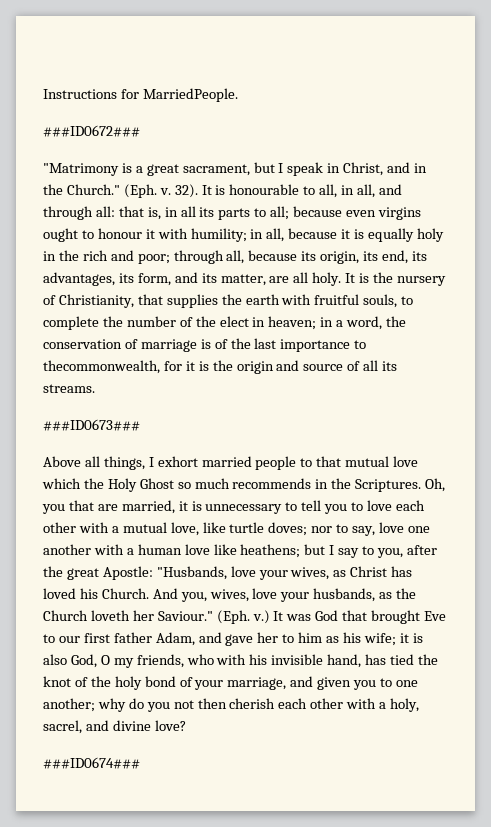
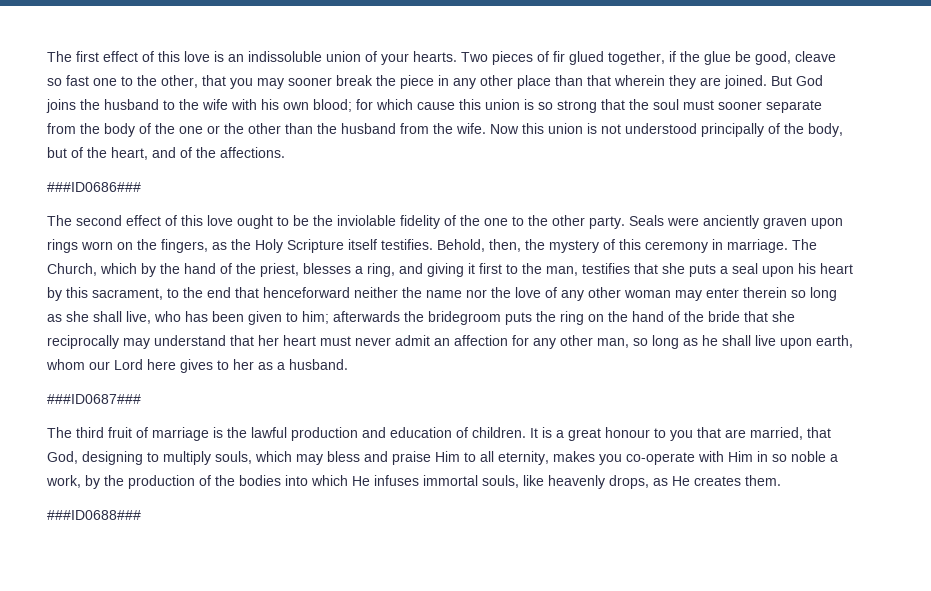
- Instructions for MarriedPeople.
- ###ID0672###
- "Matrimony is a great sacrament, but I speak in Christ, and in the Church." (Eph. v. 32). It is honourable to all, in all, and through all: that is, in all its parts to all; because even virgins ought to honour it with humility; in all, because it is equally holy in the rich and poor; through all, because its origin, its end, its advantages, its form, and its matter, are all holy. It is the nursery of Christianity, that supplies the earth with fruitful souls, to complete the number of the elect in heaven; in a word, the conservation of marriage is of the last importance to thecommonwealth, for it is the origin and source of all its streams.
- ###ID0673###
- Above all things, I exhort married people to that mutual love which the Holy Ghost so much recommends in the Scriptures. Oh, you that are married, it is unnecessary to tell you to love each other with a mutual love, like turtle doves; nor to say, love one another with a human love like heathens; but I say to you, after the great Apostle: "Husbands, love your wives, as Christ has loved his Church. And you, wives, love your husbands, as the Church loveth her Saviour." (Eph. v.) It was God that brought Eve to our first father Adam, and gave her to him as his wife; it is also God, O my friends, who with his invisible hand, has tied the knot of the holy bond of your marriage, and given you to one another; why do you not then cherish each other with a holy, sacrel, and divine love?
- ###ID0674###
+ The first effect of this love is an indissoluble union of your hearts. Two pieces of fir glued together, if the glue be good, cleave so fast one to the other, that you may sooner break the piece in any other place than that wherein they are joined. But God joins the husband to the wife with his own blood; for which cause this union is so strong that the soul must sooner separate from the body of the one or the other than the husband from the wife. Now this union is not understood principally of the body, but of the heart, and of the affections.
+ ###ID0686###
+ The second effect of this love ought to be the inviolable fidelity of the one to the other party. Seals were anciently graven upon rings worn on the fingers, as the Holy Scripture itself testifies. Behold, then, the mystery of this ceremony in marriage. The Church, which by the hand of the priest, blesses a ring, and giving it first to the man, testifies that she puts a seal upon his heart by this sacrament, to the end that henceforward neither the name nor the love of any other woman may enter therein so long as she shall live, who has been given to him; afterwards the bridegroom puts the ring on the hand of the bride that she reciprocally may understand that her heart must never admit an affection for any other man, so long as he shall live upon earth, whom our Lord here gives to her as a husband.
+ ###ID0687###
+ The third fruit of marriage is the lawful production and education of children. It is a great honour to you that are married, that God, designing to multiply souls, which may bless and praise Him to all eternity, makes you co-operate with Him in so noble a work, by the production of the bodies into which He infuses immortal souls, like heavenly drops, as He creates them.
+ ###ID0688###

